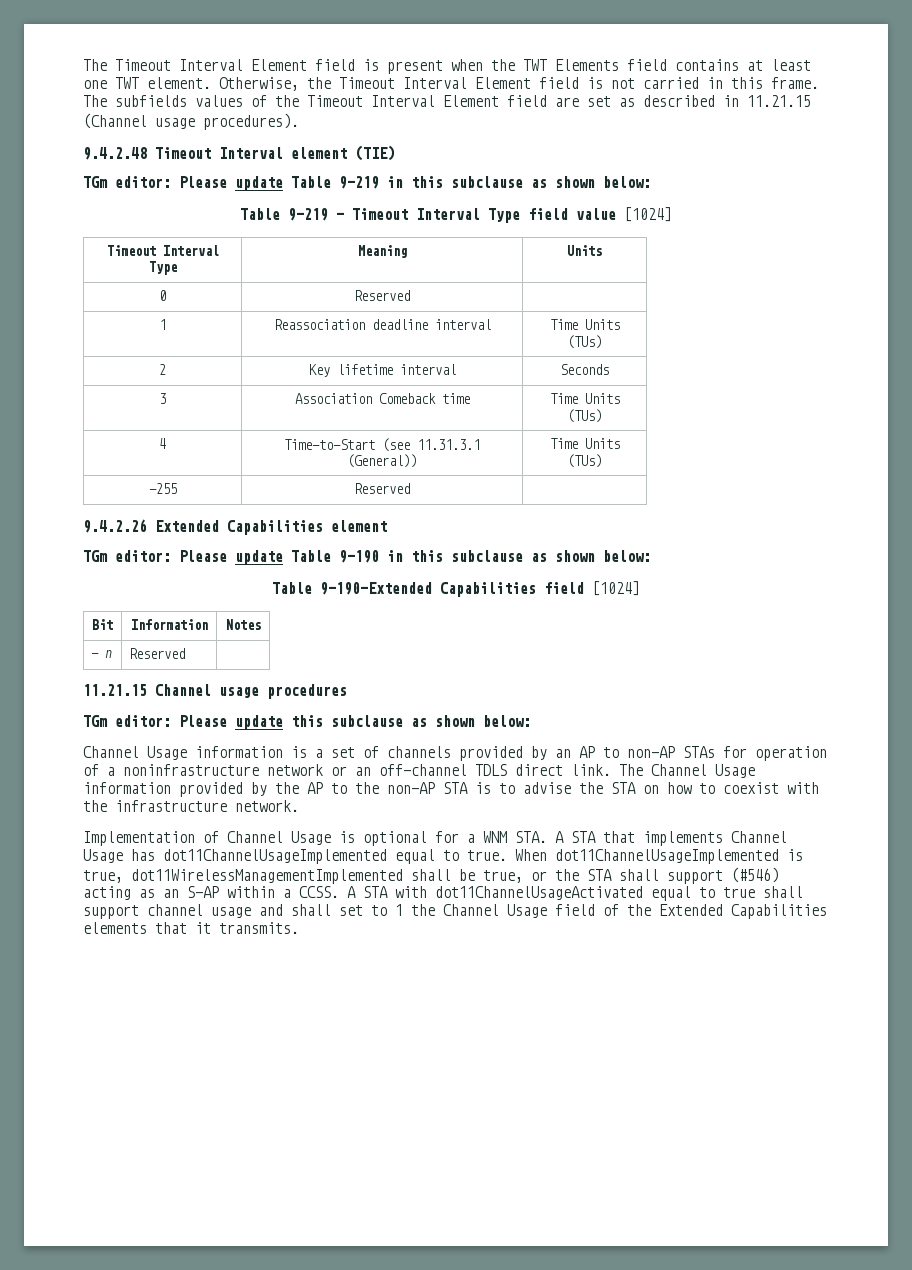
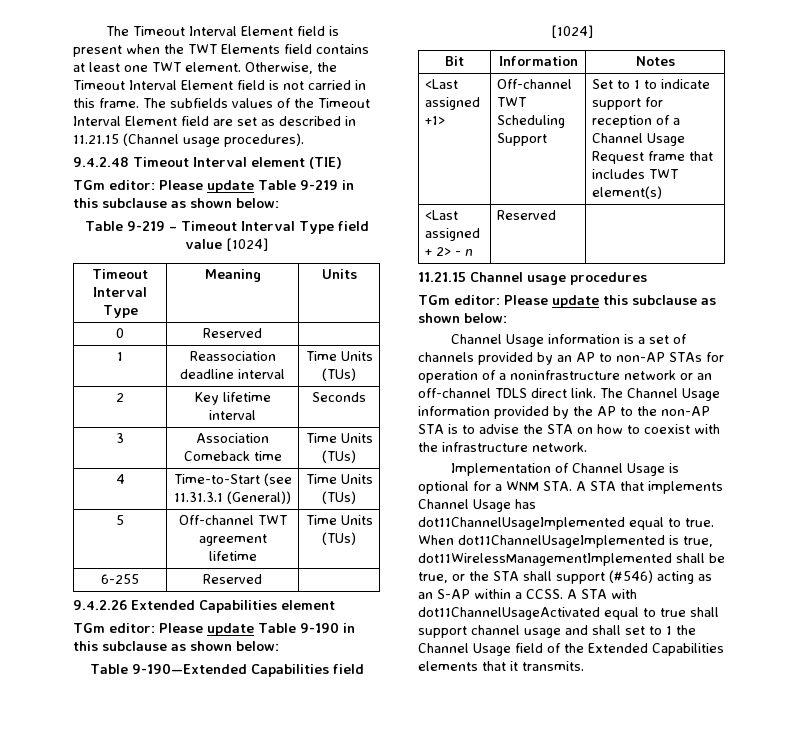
- -255 | Reserved |
+ 5 | Off-channel TWT agreement lifetime | Time Units (TUs)
+ 6-255 | Reserved |
- - n | Reserved |
+ <Last assigned +1> | Off-channel TWT Scheduling Support | Set to 1 to indicate support for reception of a Channel Usage Request frame that includes TWT element(s)
+ <Last assigned + 2> - n | Reserved |

